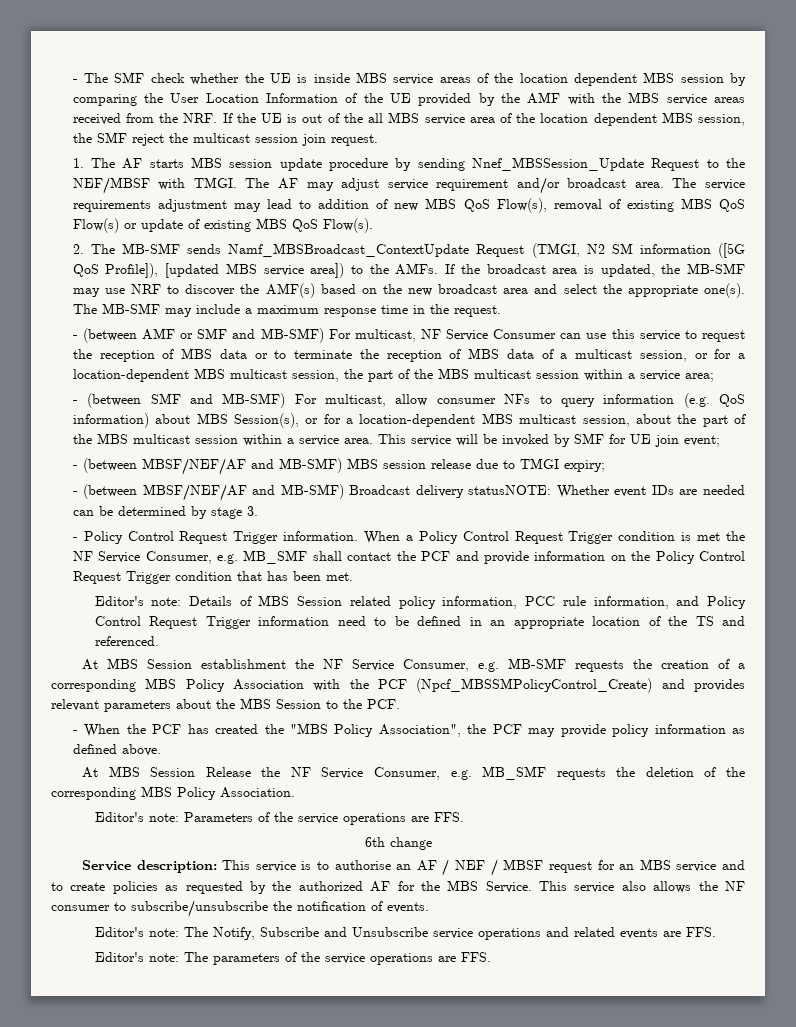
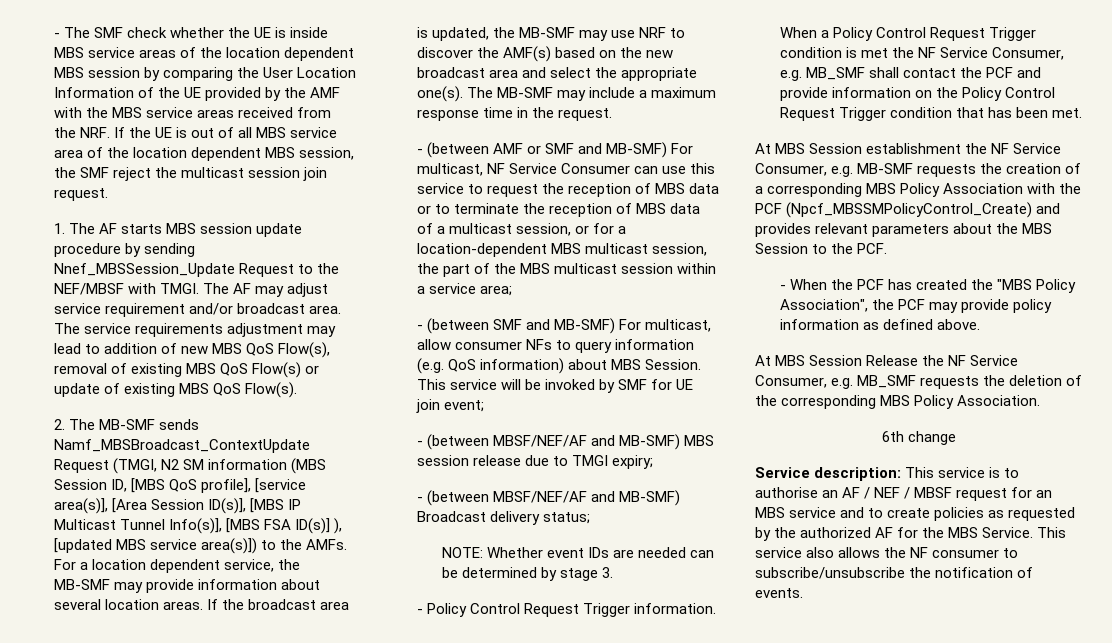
- - The SMF check whether the UE is inside MBS service areas of the location dependent MBS session by comparing the User Location Information of the UE provided by the AMF with the MBS service areas received from the NRF. If the UE is out of the all MBS service area of the location dependent MBS session, the SMF reject the multicast session join request.
+ - The SMF check whether the UE is inside MBS service areas of the location dependent MBS session by comparing the User Location Information of the UE provided by the AMF with the MBS service areas received from the NRF. If the UE is out of all MBS service area of the location dependent MBS session, the SMF reject the multicast session join request.
- 2. The MB-SMF sends Namf_MBSBroadcast_ContextUpdate Request (TMGI, N2 SM information ([5G QoS Profile]), [updated MBS service area]) to the AMFs.
+ 2. The MB-SMF sends Namf_MBSBroadcast_ContextUpdate Request (TMGI, N2 SM information (MBS Session ID, [MBS QoS profile], [service area(s)], [Area Session ID(s)], [MBS IP Multicast Tunnel Info(s)], [MBS FSA ID(s)] ), [updated MBS service area(s)]) to the AMFs.
+ For a location dependent service, the MB-SMF may provide information about several location areas.
- - (between SMF and MB-SMF) For multicast, allow consumer NFs to query information (e.g. QoS information) about MBS Session(s), or for a location-dependent MBS multicast session, about the part of the MBS multicast session within a service area.
+ - (between SMF and MB-SMF) For multicast, allow consumer NFs to query information (e.g. QoS information) about MBS Session.
- - (between MBSF/NEF/AF and MB-SMF) Broadcast delivery statusNOTE: Whether event IDs are needed can be determined by stage 3.
+ - (between MBSF/NEF/AF and MB-SMF) Broadcast delivery status;
+ NOTE: Whether event IDs are needed can be determined by stage 3.
- Editor's note: Details of MBS Session related policy information, PCC rule information, and Policy Control Request Trigger information need to be defined in an appropriate location of the TS and referenced.
- Editor's note: Parameters of the service operations are FFS.
- Editor's note: The Notify, Subscribe and Unsubscribe service operations and related events are FFS.
- Editor's note: The parameters of the service operations are FFS.

